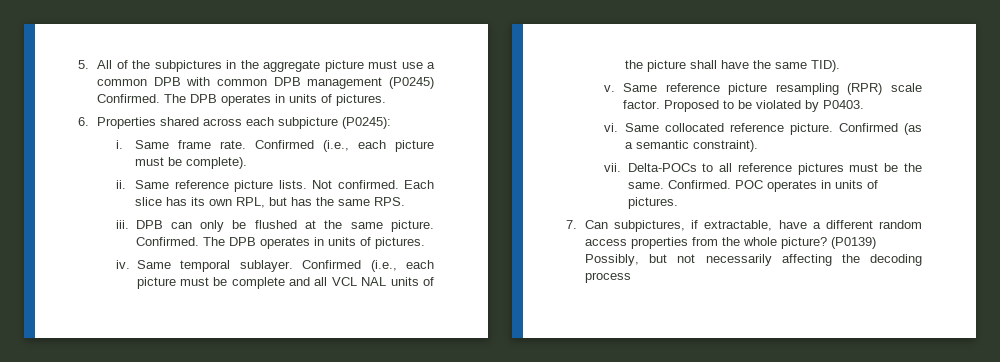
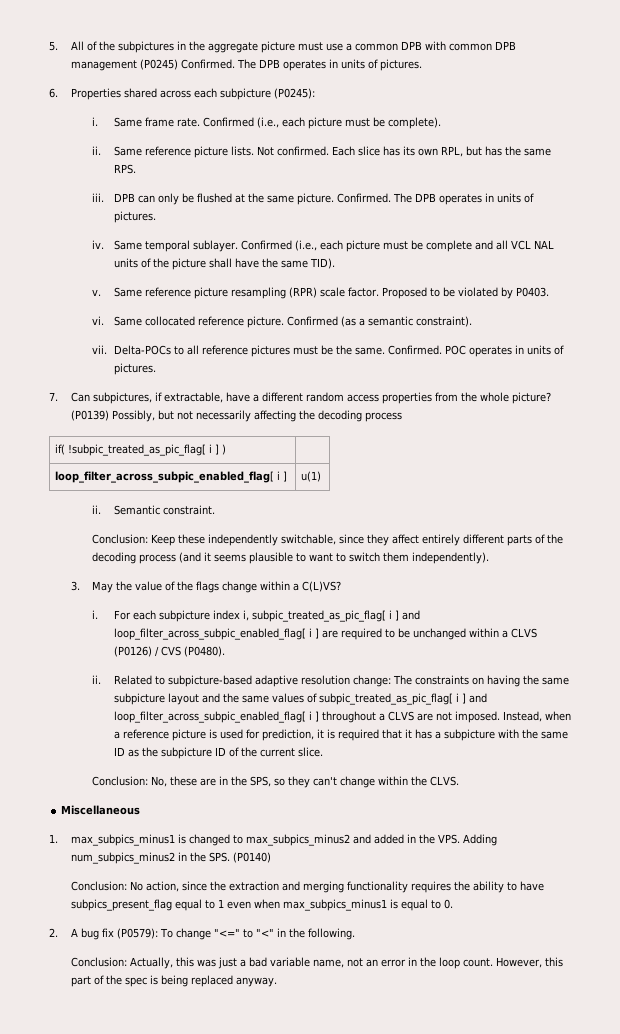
+ if( !subpic_treated_as_pic_flag[ i ] ) |
+ loop_filter_across_subpic_enabled_flag[ i ] | u(1)
+ ii. Semantic constraint.
+ Conclusion: Keep these independently switchable, since they affect entirely different parts of the decoding process (and it seems plausible to want to switch them independently).
+ 3. May the value of the flags change within a C(L)VS?
+ i. For each subpicture index i, subpic_treated_as_pic_flag[ i ] and loop_filter_across_subpic_enabled_flag[ i ] are required to be unchanged within a CLVS (P0126) / CVS (P0480).
+ ii. Related to subpicture-based adaptive resolution change: The constraints on having the same subpicture layout and the same values of subpic_treated_as_pic_flag[ i ] and loop_filter_across_subpic_enabled_flag[ i ] throughout a CLVS are not imposed. Instead, when a reference picture is used for prediction, it is required that it has a subpicture with the same ID as the subpicture ID of the current slice.
+ Conclusion: No, these are in the SPS, so they can't change within the CLVS.
+ Miscellaneous
+ 1. max_subpics_minus1 is changed to max_subpics_minus2 and added in the VPS. Adding num_subpics_minus2 in the SPS. (P0140)
+ Conclusion: No action, since the extraction and merging functionality requires the ability to have subpics_present_flag equal to 1 even when max_subpics_minus1 is equal to 0.
+ 2. A bug fix (P0579): To change "<=" to "<" in the following.
+ Conclusion: Actually, this was just a bad variable name, not an error in the loop count. However, this part of the spec is being replaced anyway.

